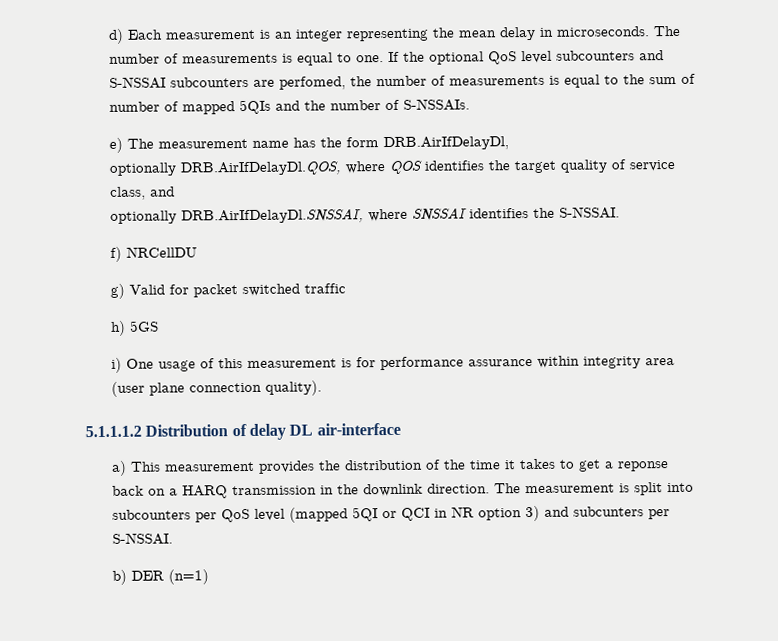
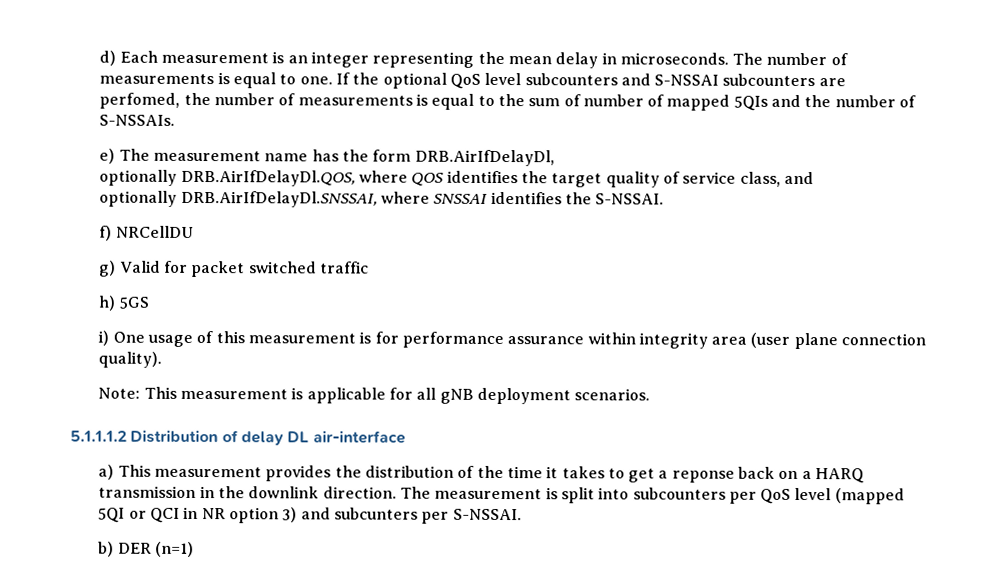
+ Note: This measurement is applicable for all gNB deployment scenarios.

